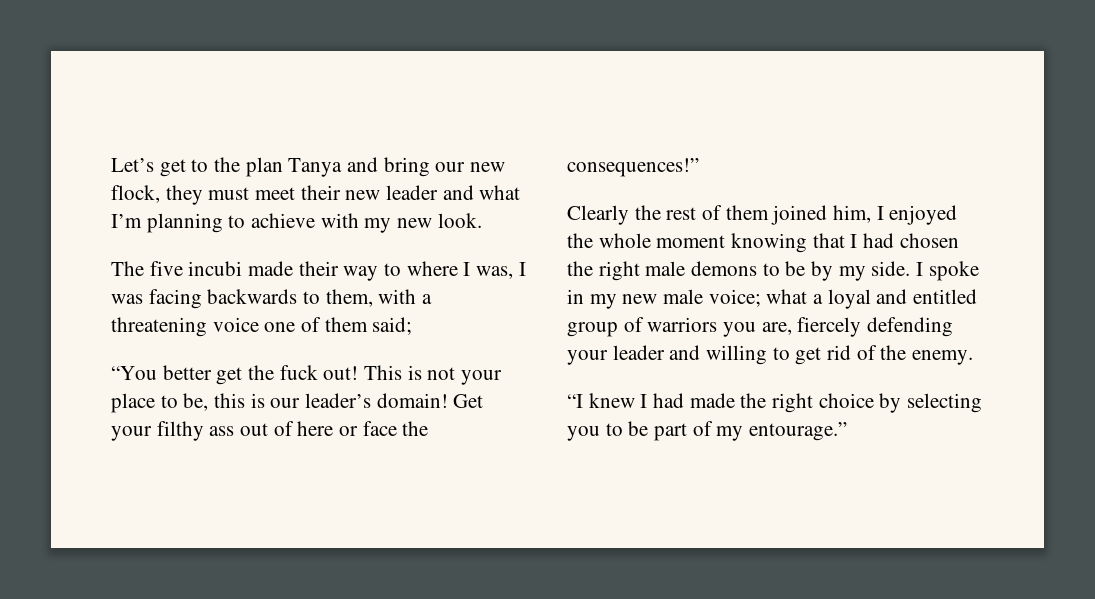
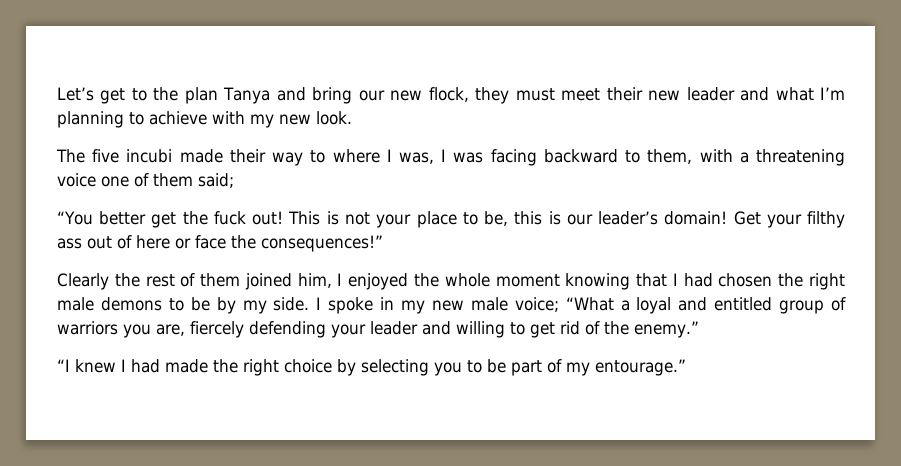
- The five incubi made their way to where I was, I was facing backwards to them, with a threatening voice one of them said;
+ The five incubi made their way to where I was, I was facing backward to them, with a threatening voice one of them said;
- I spoke in my new male voice; what a loyal and entitled group of warriors you are, fiercely defending your leader and willing to get rid of the enemy.
+ I spoke in my new male voice; “What a loyal and entitled group of warriors you are, fiercely defending your leader and willing to get rid of the enemy.”

